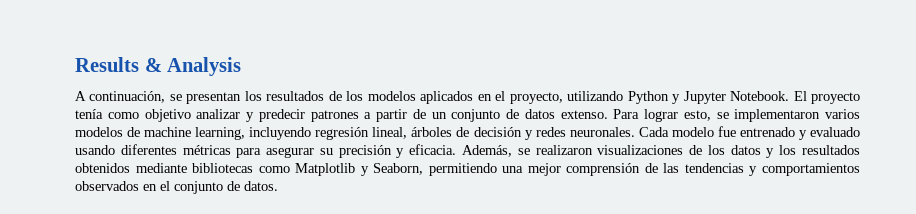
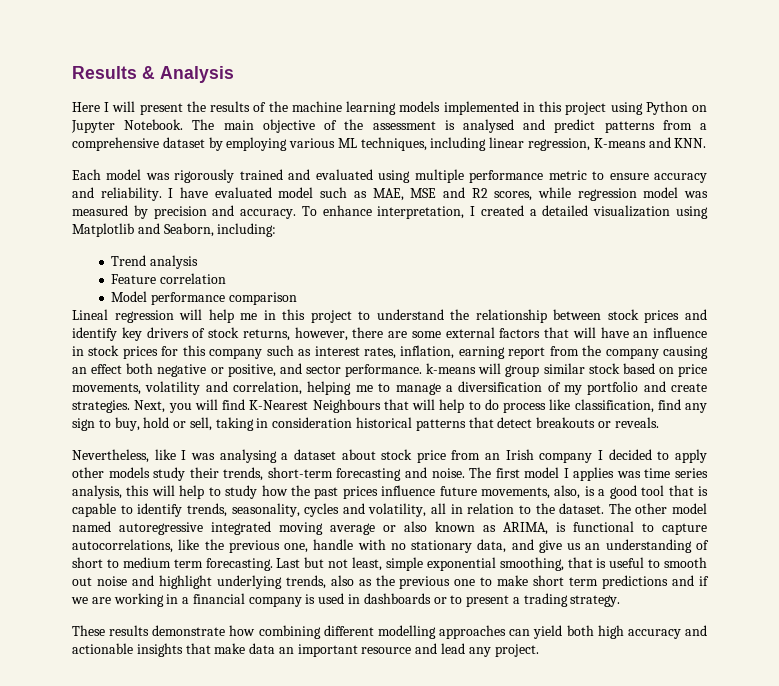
- A continuación, se presentan los resultados de los modelos aplicados en el proyecto, utilizando Python y Jupyter Notebook. El proyecto tenía como objetivo analizar y predecir patrones a partir de un conjunto de datos extenso. Para lograr esto, se implementaron varios modelos de machine learning, incluyendo regresión lineal, árboles de decisión y redes neuronales. Cada modelo fue entrenado y evaluado usando diferentes métricas para asegurar su precisión y eficacia. Además, se realizaron visualizaciones de los datos y los resultados obtenidos mediante bibliotecas como Matplotlib y Seaborn, permitiendo una mejor comprensión de las tendencias y comportamientos observados en el conjunto de datos.
+ Here I will present the results of the machine learning models implemented in this project using Python on Jupyter Notebook. The main objective of the assessment is analysed and predict patterns from a comprehensive dataset by employing various ML techniques, including linear regression, K-means and KNN.
+ Each model was rigorously trained and evaluated using multiple performance metric to ensure accuracy and reliability. I have evaluated model such as MAE, MSE and R2 scores, while regression model was measured by precision and accuracy. To enhance interpretation, I created a detailed visualization using Matplotlib and Seaborn, including:
+ Trend analysis
+ Feature correlation
+ Model performance comparison
+ Lineal regression will help me in this project to understand the relationship between stock prices and identify key drivers of stock returns, however, there are some external factors that will have an influence in stock prices for this company such as interest rates, inflation, earning report from the company causing an effect both negative or positive, and sector performance. k-means will group similar stock based on price movements, volatility and correlation, helping me to manage a diversification of my portfolio and create strategies. Next, you will find K-Nearest Neighbours that will help to do process like classification, find any sign to buy, hold or sell, taking in consideration historical patterns that detect breakouts or reveals.
+ Nevertheless, like I was analysing a dataset about stock price from an Irish company I decided to apply other models study their trends, short-term forecasting and noise. The first model I applies was time series analysis, this will help to study how the past prices influence future movements, also, is a good tool that is capable to identify trends, seasonality, cycles and volatility, all in relation to the dataset. The other model named autoregressive integrated moving average or also known as ARIMA, is functional to capture autocorrelations, like the previous one, handle with no stationary data, and give us an understanding of short to medium term forecasting. Last but not least, simple exponential smoothing, that is useful to smooth out noise and highlight underlying trends, also as the previous one to make short term predictions and if we are working in a financial company is used in dashboards or to present a trading strategy.
+ These results demonstrate how combining different modelling approaches can yield both high accuracy and actionable insights that make data an important resource and lead any project.

